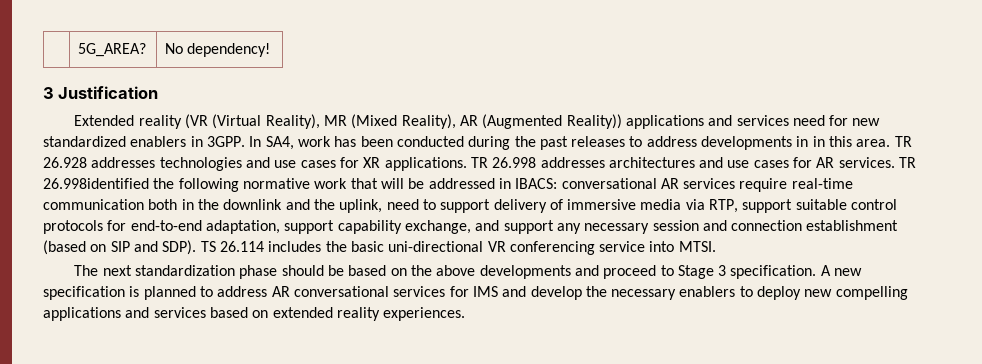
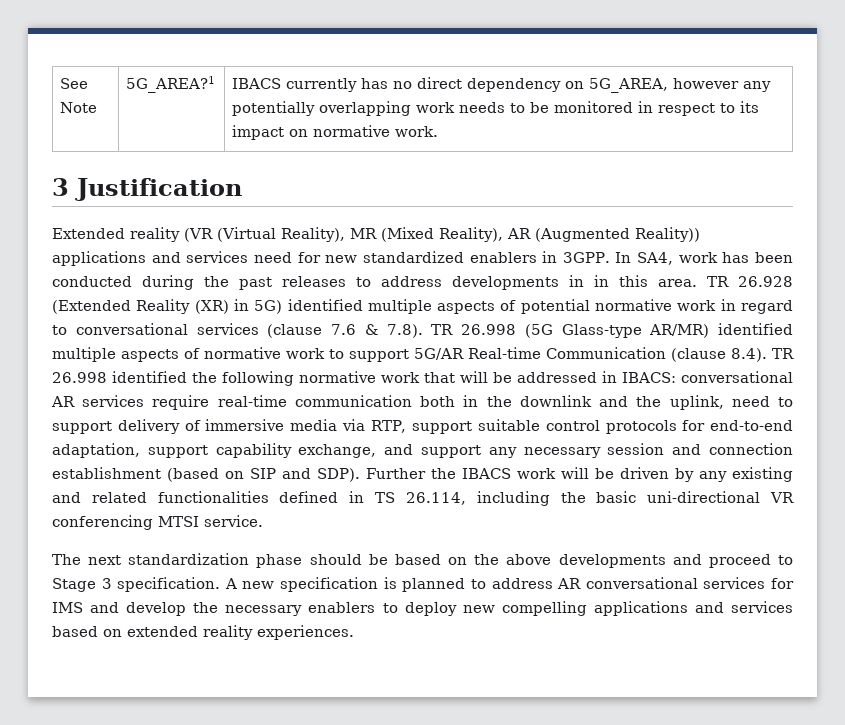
- | 5G_AREA? | No dependency!
+ See Note | 5G_AREA?1 | IBACS currently has no direct dependency on 5G_AREA, however any potentially overlapping work needs to be monitored in respect to its impact on normative work.
- TR 26.928 addresses technologies and use cases for XR applications. TR 26.998 addresses architectures and use cases for AR services. TR 26.998identified the following normative work that will be addressed in IBACS: conversational AR services require real-time communication both in the downlink and the uplink, need to support delivery of immersive media via RTP, support suitable control protocols for end-to-end adaptation, support capability exchange, and support any necessary session and connection establishment (based on SIP and SDP).
+ TR 26.928 (Extended Reality (XR) in 5G) identified multiple aspects of potential normative work in regard to conversational services (clause 7.6 & 7.8). TR 26.998 (5G Glass-type AR/MR) identified multiple aspects of normative work to support 5G/AR Real-time Communication (clause 8.4). TR 26.998 identified the following normative work that will be addressed in IBACS: conversational AR services require real-time communication both in the downlink and the uplink, need to support delivery of immersive media via RTP, support suitable control protocols for end-to-end adaptation, support capability exchange, and support any necessary session and connection establishment (based on SIP and SDP).
- TS 26.114 includes the basic uni-directional VR conferencing service into MTSI.
+ Further the IBACS work will be driven by any existing and related functionalities defined in TS 26.114, including the basic uni-directional VR conferencing MTSI service.

